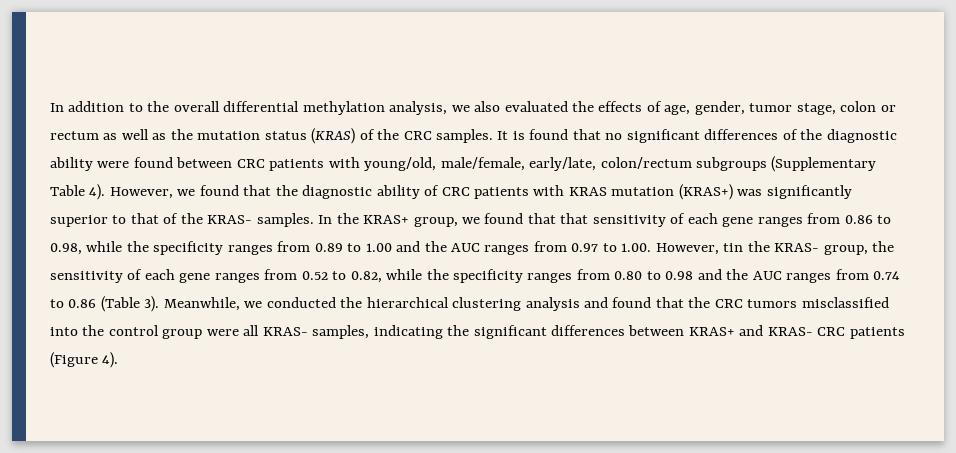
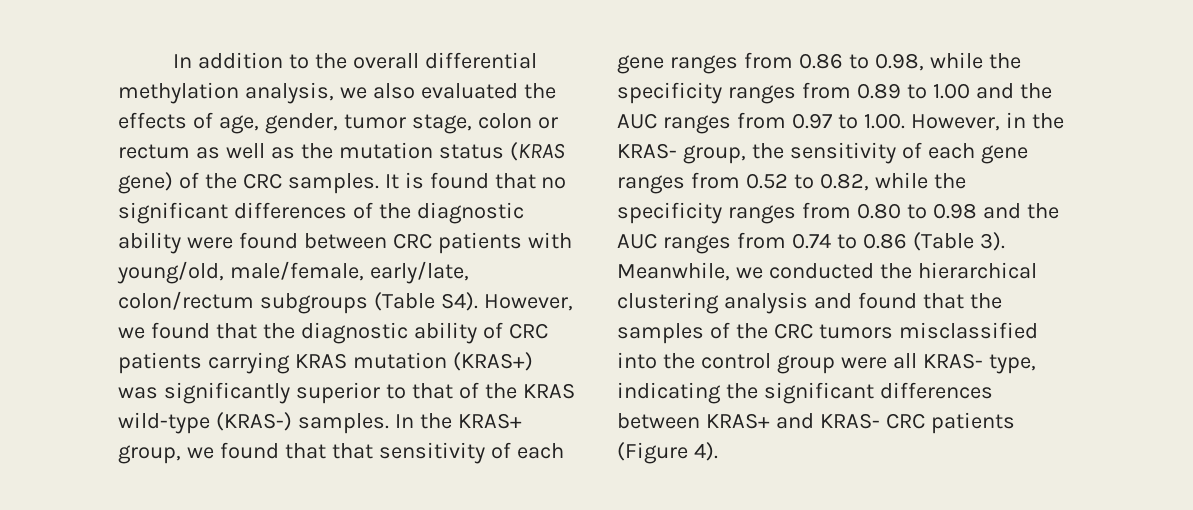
- In addition to the overall differential methylation analysis, we also evaluated the effects of age, gender, tumor stage, colon or rectum as well as the mutation status (KRAS) of the CRC samples.
+ In addition to the overall differential methylation analysis, we also evaluated the effects of age, gender, tumor stage, colon or rectum as well as the mutation status (KRAS gene) of the CRC samples.
- It is found that no significant differences of the diagnostic ability were found between CRC patients with young/old, male/female, early/late, colon/rectum subgroups (Supplementary Table 4). However, we found that the diagnostic ability of CRC patients with KRAS mutation (KRAS+) was significantly superior to that of the KRAS- samples.
+ It is found that no significant differences of the diagnostic ability were found between CRC patients with young/old, male/female, early/late, colon/rectum subgroups (Table S4). However, we found that the diagnostic ability of CRC patients carrying KRAS mutation (KRAS+) was significantly superior to that of the KRAS wild-type (KRAS-) samples.
- In the KRAS+ group, we found that that sensitivity of each gene ranges from 0.86 to 0.98, while the specificity ranges from 0.89 to 1.00 and the AUC ranges from 0.97 to 1.00. However, tin the KRAS- group, the sensitivity of each gene ranges from 0.52 to 0.82, while the specificity ranges from 0.80 to 0.98 and the AUC ranges from 0.74 to 0.86 (Table 3).
+ In the KRAS+ group, we found that that sensitivity of each gene ranges from 0.86 to 0.98, while the specificity ranges from 0.89 to 1.00 and the AUC ranges from 0.97 to 1.00. However, in the KRAS- group, the sensitivity of each gene ranges from 0.52 to 0.82, while the specificity ranges from 0.80 to 0.98 and the AUC ranges from 0.74 to 0.86 (Table 3).
- Meanwhile, we conducted the hierarchical clustering analysis and found that the CRC tumors misclassified into the control group were all KRAS- samples, indicating the significant differences between KRAS+ and KRAS- CRC patients (Figure 4).
+ Meanwhile, we conducted the hierarchical clustering analysis and found that the samples of the CRC tumors misclassified into the control group were all KRAS- type, indicating the significant differences between KRAS+ and KRAS- CRC patients (Figure 4).

